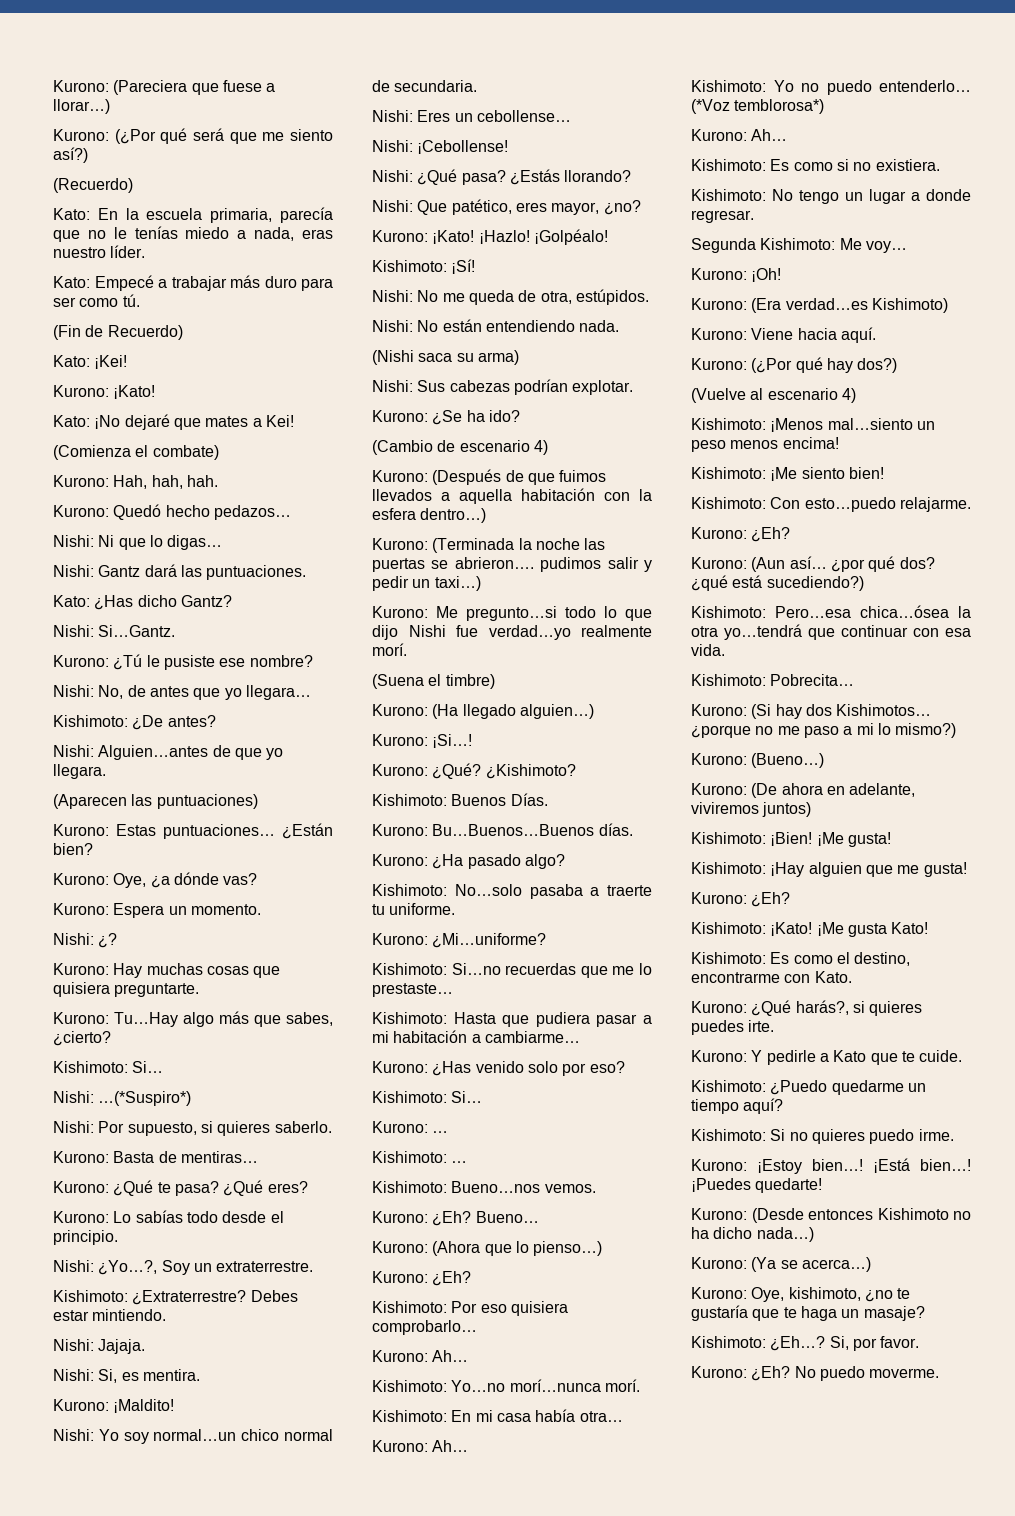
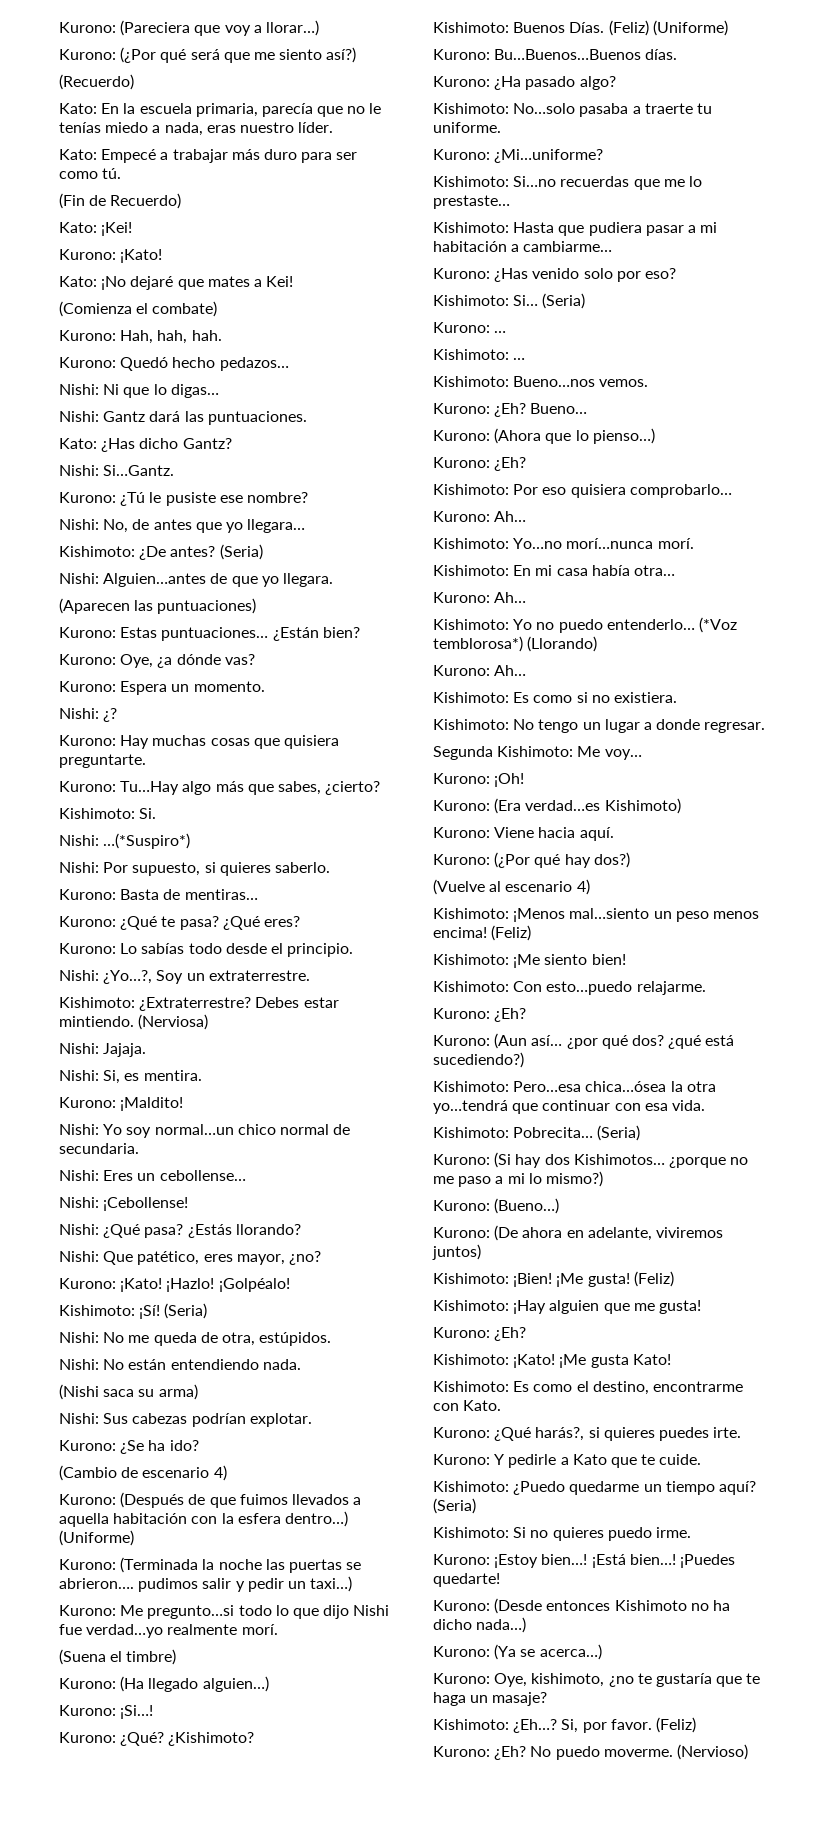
- Kurono: (Pareciera que fuese a llorar…)
+ Kurono: (Pareciera que voy a llorar…)
- Kishimoto: ¿De antes?
+ Kishimoto: ¿De antes? (Seria)
  Kurono: Tu…Hay algo más que sabes, ¿cierto?
- Kishimoto: Si…
+ Kishimoto: Si.
+ (Nerviosa)
- Kishimoto: ¡Sí!
+ Kishimoto: ¡Sí! (Seria)
- Kurono: (Después de que fuimos llevados a aquella habitación con la esfera dentro…)
+ Kurono: (Después de que fuimos llevados a aquella habitación con la esfera dentro…) (Uniforme)
+ (Feliz) (Uniforme)
  Kurono: ¿Has venido solo por eso?
- Kishimoto: Si…
+ Kishimoto: Si… (Seria)
- (*Voz temblorosa*)
+ (*Voz temblorosa*) (Llorando)
- Kishimoto: ¡Menos mal…siento un peso menos encima!
+ Kishimoto: ¡Menos mal…siento un peso menos encima! (Feliz)
- Kishimoto: Pobrecita…
+ Kishimoto: Pobrecita… (Seria)
- ¡Me gusta!
+ ¡Me gusta! (Feliz)
- Kishimoto: ¿Puedo quedarme un tiempo aquí?
+ Kishimoto: ¿Puedo quedarme un tiempo aquí? (Seria)
- Si, por favor.
+ Si, por favor. (Feliz)
+ (Nervioso)

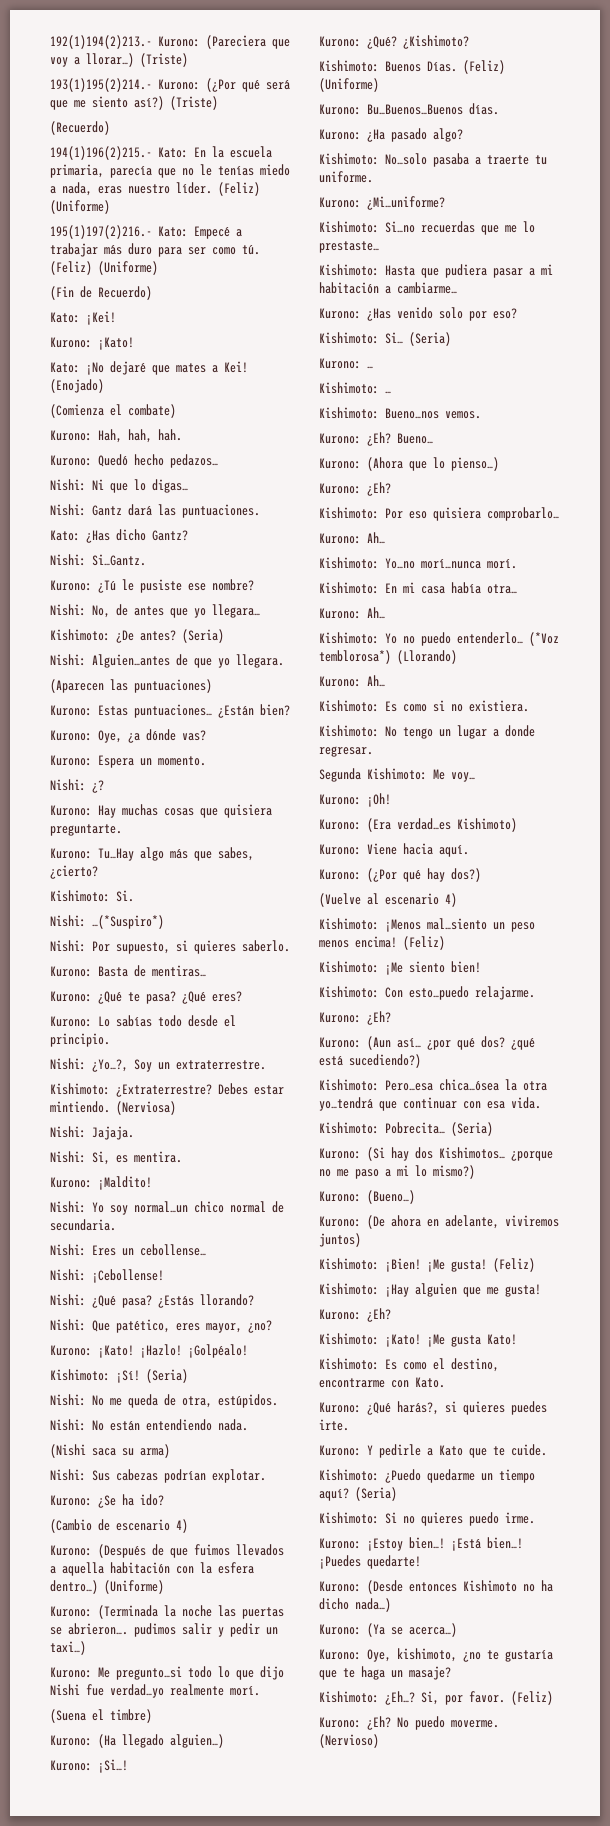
- Kurono: (Pareciera que voy a llorar…)
- Kurono: (¿Por qué será que me siento así?)
+ 192(1)194(2)213.- Kurono: (Pareciera que voy a llorar…) (Triste)
+ 193(1)195(2)214.- Kurono: (¿Por qué será que me siento así?) (Triste)
- Kato: En la escuela primaria, parecía que no le tenías miedo a nada, eras nuestro líder.
- Kato: Empecé a trabajar más duro para ser como tú.
+ 194(1)196(2)215.- Kato: En la escuela primaria, parecía que no le tenías miedo a nada, eras nuestro líder. (Feliz) (Uniforme)
+ 195(1)197(2)216.- Kato: Empecé a trabajar más duro para ser como tú. (Feliz) (Uniforme)
+ (Enojado)

